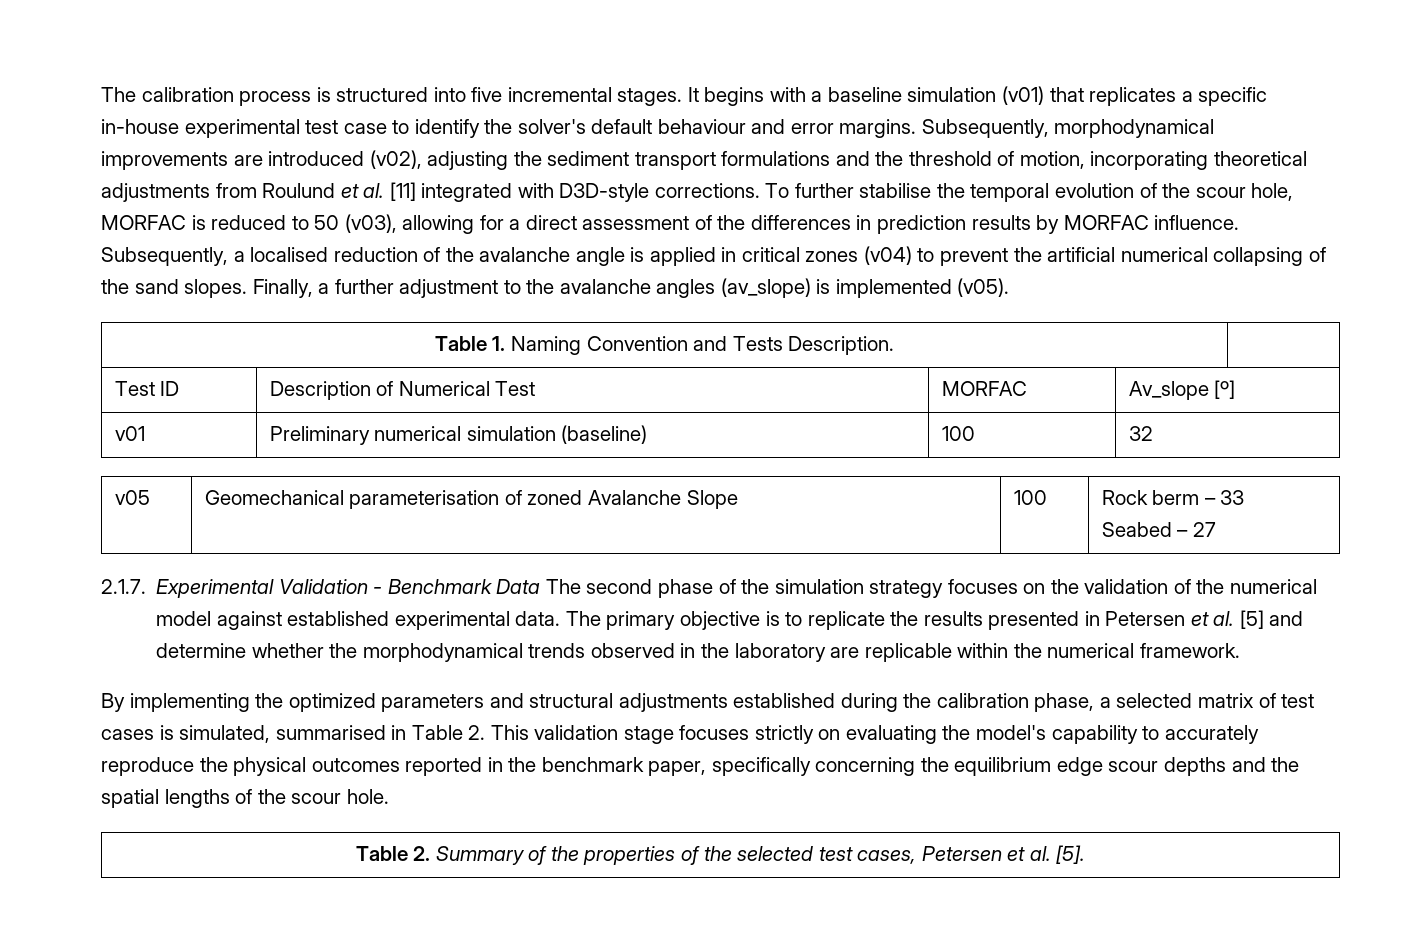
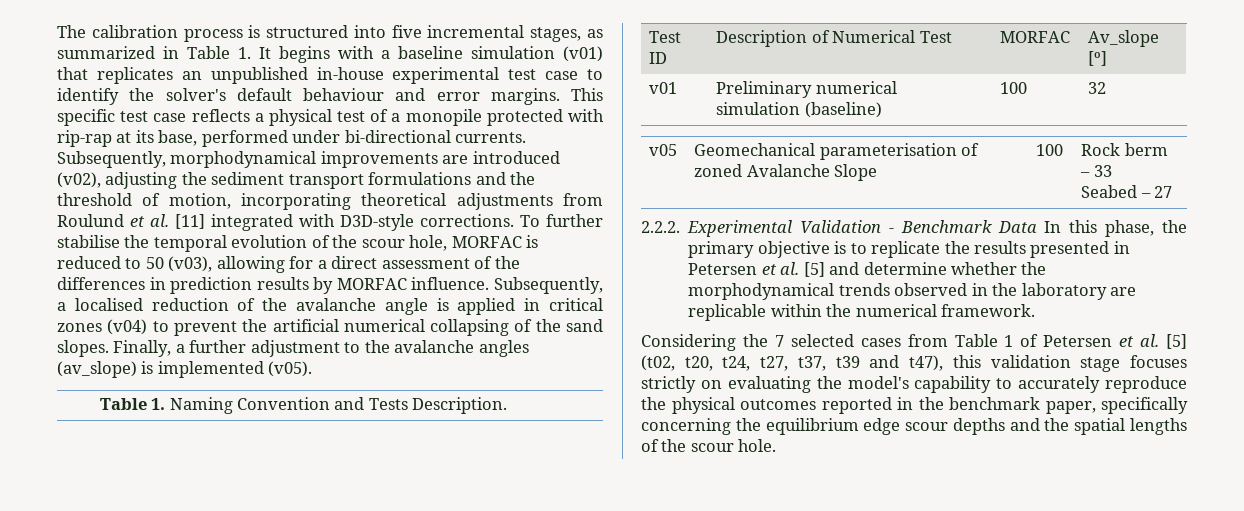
- The calibration process is structured into five incremental stages. It begins with a baseline simulation (v01) that replicates a specific in-house experimental test case to identify the solver's default behaviour and error margins.
+ The calibration process is structured into five incremental stages, as summarized in Table 1. It begins with a baseline simulation (v01) that replicates an unpublished in-house experimental test case to identify the solver's default behaviour and error margins.
+ This specific test case reflects a physical test of a monopile protected with rip-rap at its base, performed under bi-directional currents.
- 2.1.7. Experimental Validation - Benchmark Data The second phase of the simulation strategy focuses on the validation of the numerical model against established experimental data. The primary objective is to replicate the results presented in Petersen et al. [5] and determine whether the morphodynamical trends observed in the laboratory are replicable within the numerical framework.
+ 2.2.2. Experimental Validation - Benchmark Data In this phase, the primary objective is to replicate the results presented in Petersen et al. [5] and determine whether the morphodynamical trends observed in the laboratory are replicable within the numerical framework.
- By implementing the optimized parameters and structural adjustments established during the calibration phase, a selected matrix of test cases is simulated, summarised in Table 2. This validation stage focuses strictly on evaluating the model's capability to accurately reproduce the physical outcomes reported in the benchmark paper, specifically concerning the equilibrium edge scour depths and the spatial lengths of the scour hole.
+ Considering the 7 selected cases from Table 1 of Petersen et al. [5] (t02, t20, t24, t27, t37, t39 and t47), this validation stage focuses strictly on evaluating the model's capability to accurately reproduce the physical outcomes reported in the benchmark paper, specifically concerning the equilibrium edge scour depths and the spatial lengths of the scour hole.
- Table 2. Summary of the properties of the selected test cases, Petersen et al. [5].

